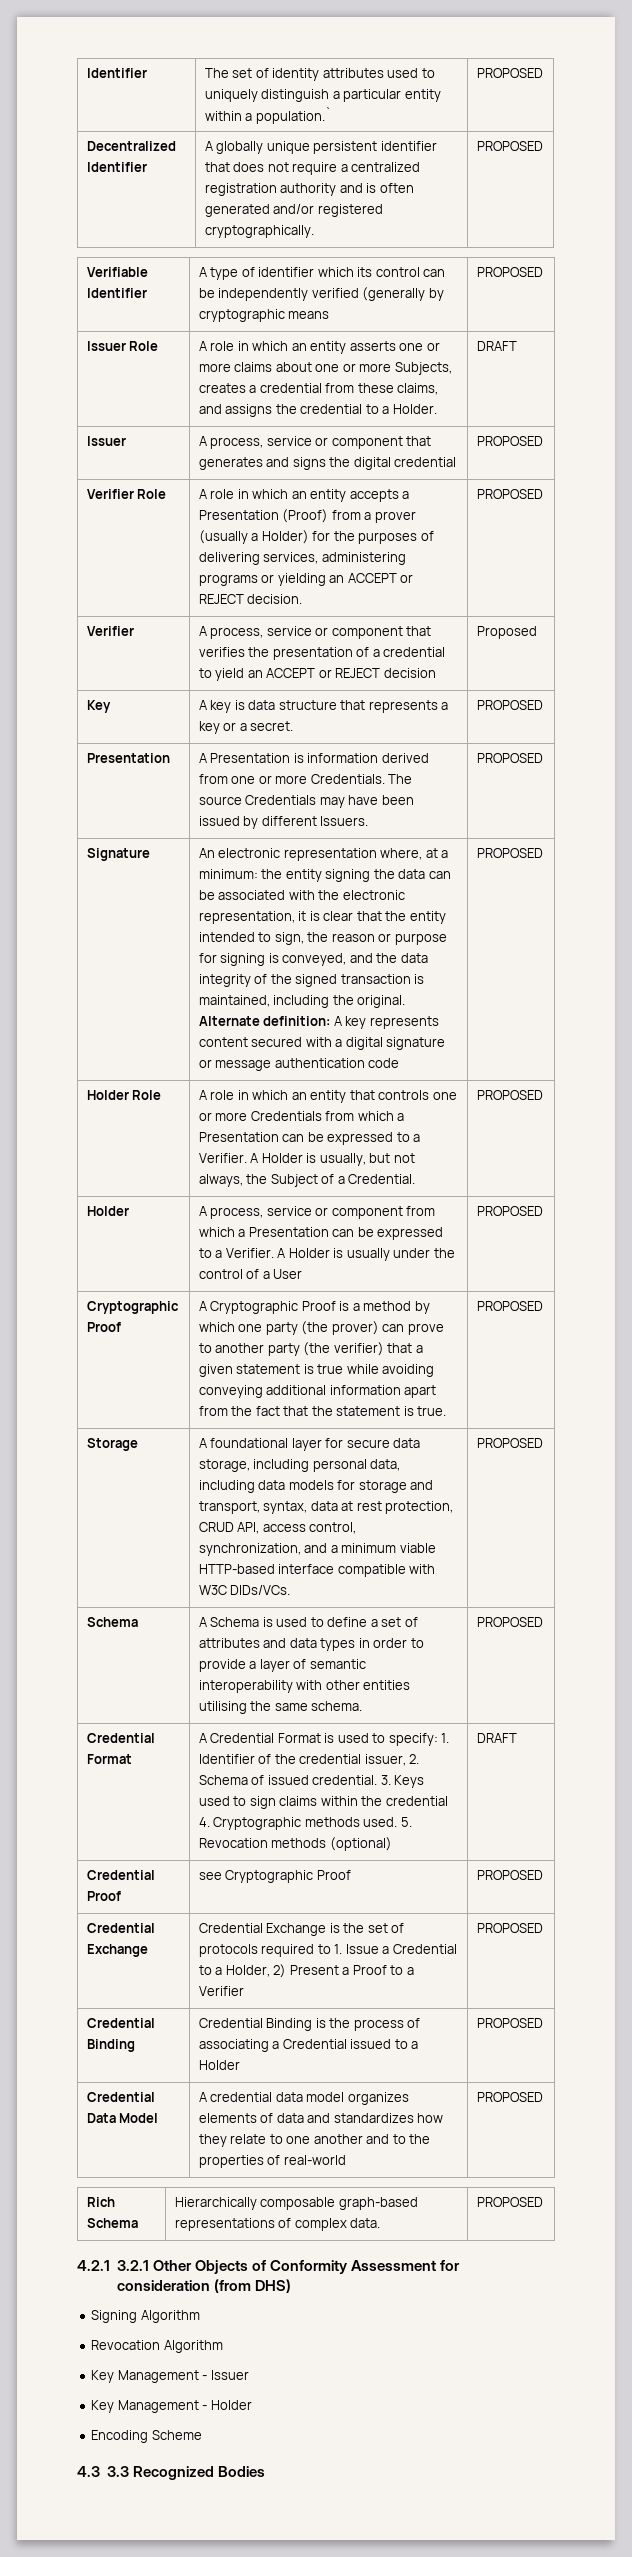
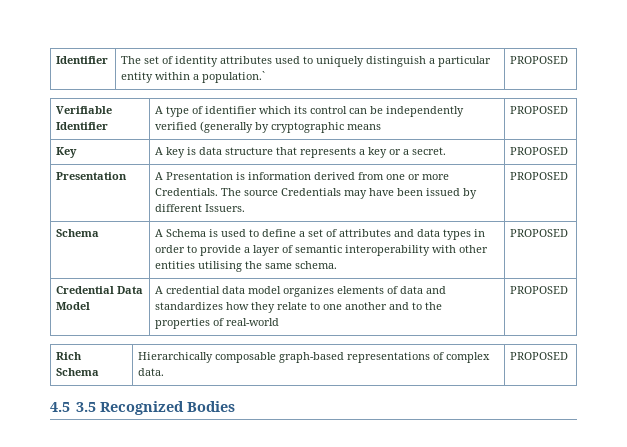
- Decentralized Identifier | A globally unique persistent identifier that does not require a centralized registration authority and is often generated and/or registered cryptographically. | PROPOSED
- Issuer Role | A role in which an entity asserts one or more claims about one or more Subjects, creates a credential from these claims, and assigns the credential to a Holder. | DRAFT
- Issuer | A process, service or component that generates and signs the digital credential | PROPOSED
- Verifier Role | A role in which an entity accepts a Presentation (Proof) from a prover (usually a Holder) for the purposes of delivering services, administering programs or yielding an ACCEPT or REJECT decision. | PROPOSED
- Verifier | A process, service or component that verifies the presentation of a credential to yield an ACCEPT or REJECT decision | Proposed
- Signature | An electronic representation where, at a minimum: the entity signing the data can be associated with the electronic representation, it is clear that the entity intended to sign, the reason or purpose for signing is conveyed, and the data integrity of the signed transaction is maintained, including the original. Alternate definition: A key represents content secured with a digital signature or message authentication code | PROPOSED
- Holder Role | A role in which an entity that controls one or more Credentials from which a Presentation can be expressed to a Verifier. A Holder is usually, but not always, the Subject of a Credential. | PROPOSED
- Holder | A process, service or component from which a Presentation can be expressed to a Verifier. A Holder is usually under the control of a User | PROPOSED
- Cryptographic Proof | A Cryptographic Proof is a method by which one party (the prover) can prove to another party (the verifier) that a given statement is true while avoiding conveying additional information apart from the fact that the statement is true. | PROPOSED
- Storage | A foundational layer for secure data storage, including personal data, including data models for storage and transport, syntax, data at rest protection, CRUD API, access control, synchronization, and a minimum viable HTTP-based interface compatible with W3C DIDs/VCs. | PROPOSED
- Credential Format | A Credential Format is used to specify: 1. Identifier of the credential issuer, 2. Schema of issued credential. 3. Keys used to sign claims within the credential 4. Cryptographic methods used. 5. Revocation methods (optional) | DRAFT
- Credential Proof | see Cryptographic Proof | PROPOSED
- Credential Exchange | Credential Exchange is the set of protocols required to 1. Issue a Credential to a Holder, 2) Present a Proof to a Verifier | PROPOSED
- Credential Binding | Credential Binding is the process of associating a Credential issued to a Holder | PROPOSED
- 4.2.1 3.2.1 Other Objects of Conformity Assessment for consideration (from DHS)
- Signing Algorithm
- Revocation Algorithm
- Key Management - Issuer
- Key Management - Holder
- Encoding Scheme
- 4.3 3.3 Recognized Bodies
+ 4.5 3.5 Recognized Bodies

